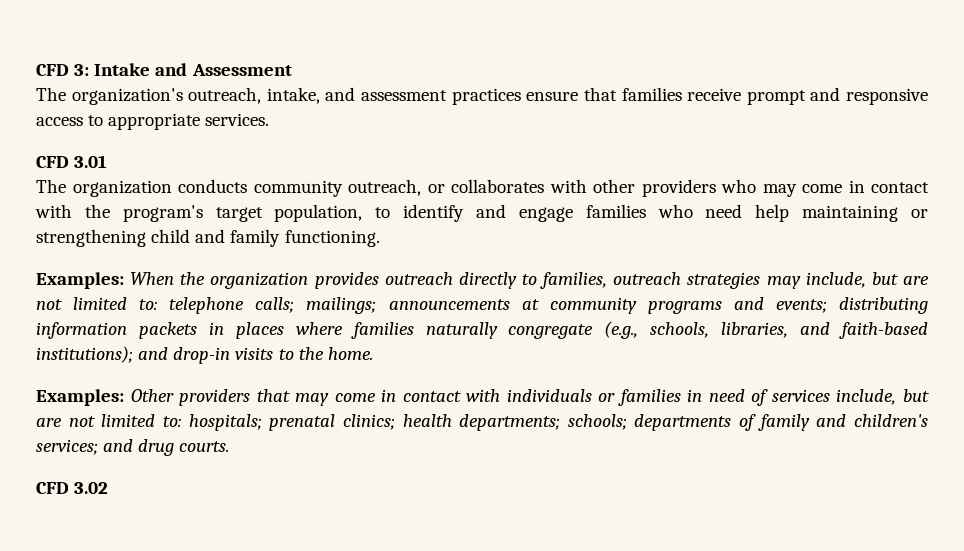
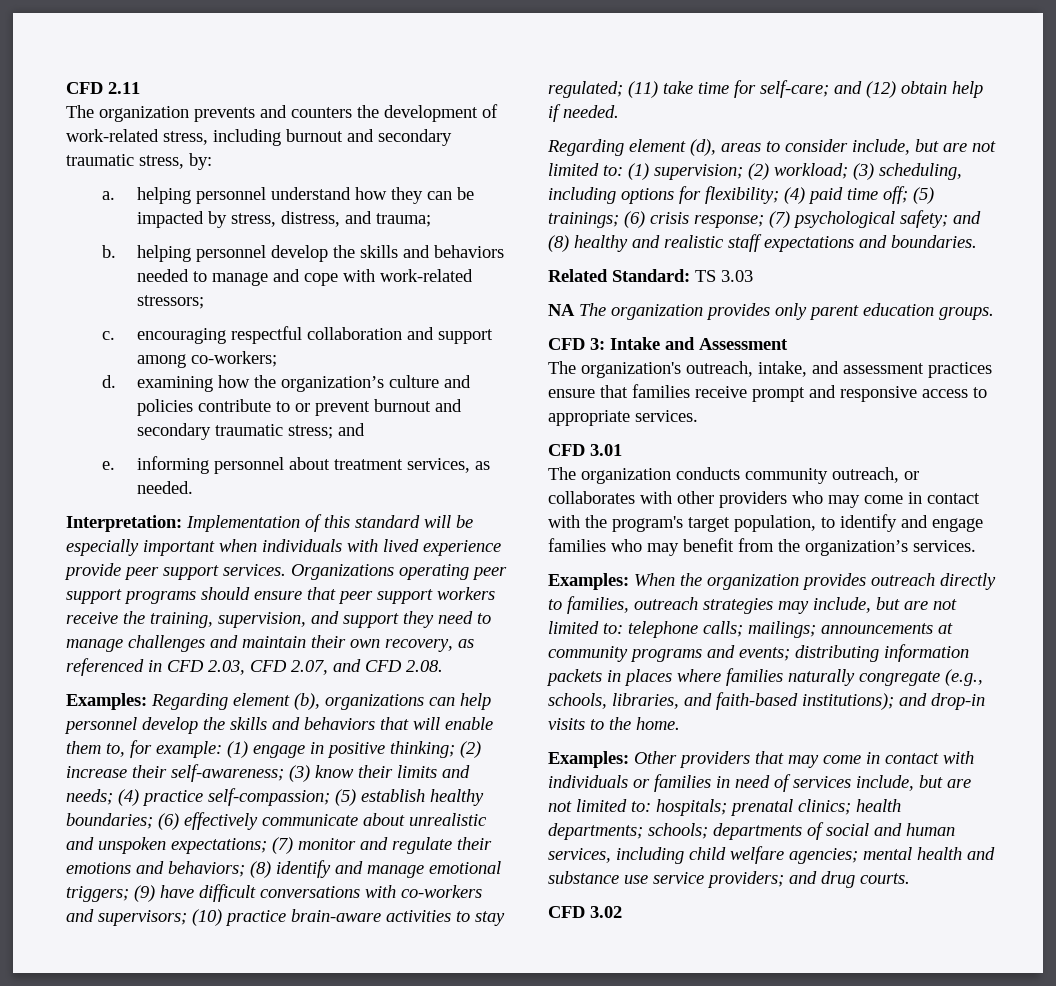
+ CFD 2.11
+ The organization prevents and counters the development of work-related stress, including burnout and secondary traumatic stress, by:
+ a. helping personnel understand how they can be impacted by stress, distress, and trauma;
+ b. helping personnel develop the skills and behaviors needed to manage and cope with work-related stressors;
+ c. encouraging respectful collaboration and support among co-workers;
+ d. examining how the organization’s culture and policies contribute to or prevent burnout and secondary traumatic stress; and
+ e. informing personnel about treatment services, as needed.
+ Interpretation: Implementation of this standard will be especially important when individuals with lived experience provide peer support services. Organizations operating peer support programs should ensure that peer support workers receive the training, supervision, and support they need to manage challenges and maintain their own recovery, as referenced in CFD 2.03, CFD 2.07, and CFD 2.08.
+ Examples: Regarding element (b), organizations can help personnel develop the skills and behaviors that will enable them to, for example: (1) engage in positive thinking; (2) increase their self-awareness; (3) know their limits and needs; (4) practice self-compassion; (5) establish healthy boundaries; (6) effectively communicate about unrealistic and unspoken expectations; (7) monitor and regulate their emotions and behaviors; (8) identify and manage emotional triggers; (9) have difficult conversations with co-workers and supervisors; (10) practice brain-aware activities to stay regulated; (11) take time for self-care; and (12) obtain help if needed.
+ Regarding element (d), areas to consider include, but are not limited to: (1) supervision; (2) workload; (3) scheduling, including options for flexibility; (4) paid time off; (5) trainings; (6) crisis response; (7) psychological safety; and (8) healthy and realistic staff expectations and boundaries.
+ Related Standard: TS 3.03
+ NA The organization provides only parent education groups.
- The organization conducts community outreach, or collaborates with other providers who may come in contact with the program's target population, to identify and engage families who need help maintaining or strengthening child and family functioning.
+ The organization conducts community outreach, or collaborates with other providers who may come in contact with the program's target population, to identify and engage families who may benefit from the organization’s services.
- Examples: Other providers that may come in contact with individuals or families in need of services include, but are not limited to: hospitals; prenatal clinics; health departments; schools; departments of family and children's services; and drug courts.
+ Examples: Other providers that may come in contact with individuals or families in need of services include, but are not limited to: hospitals; prenatal clinics; health departments; schools; departments of social and human services, including child welfare agencies; mental health and substance use service providers; and drug courts.

